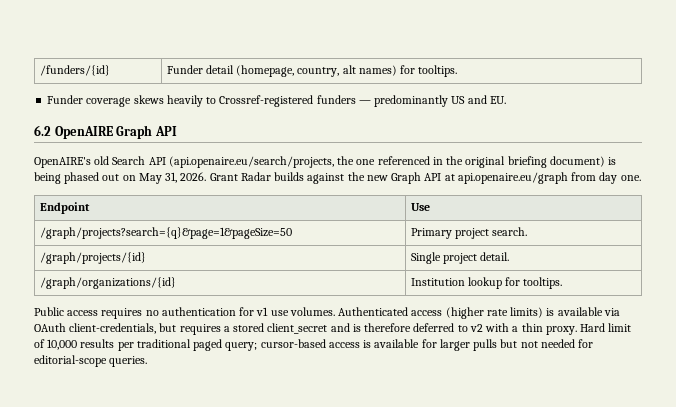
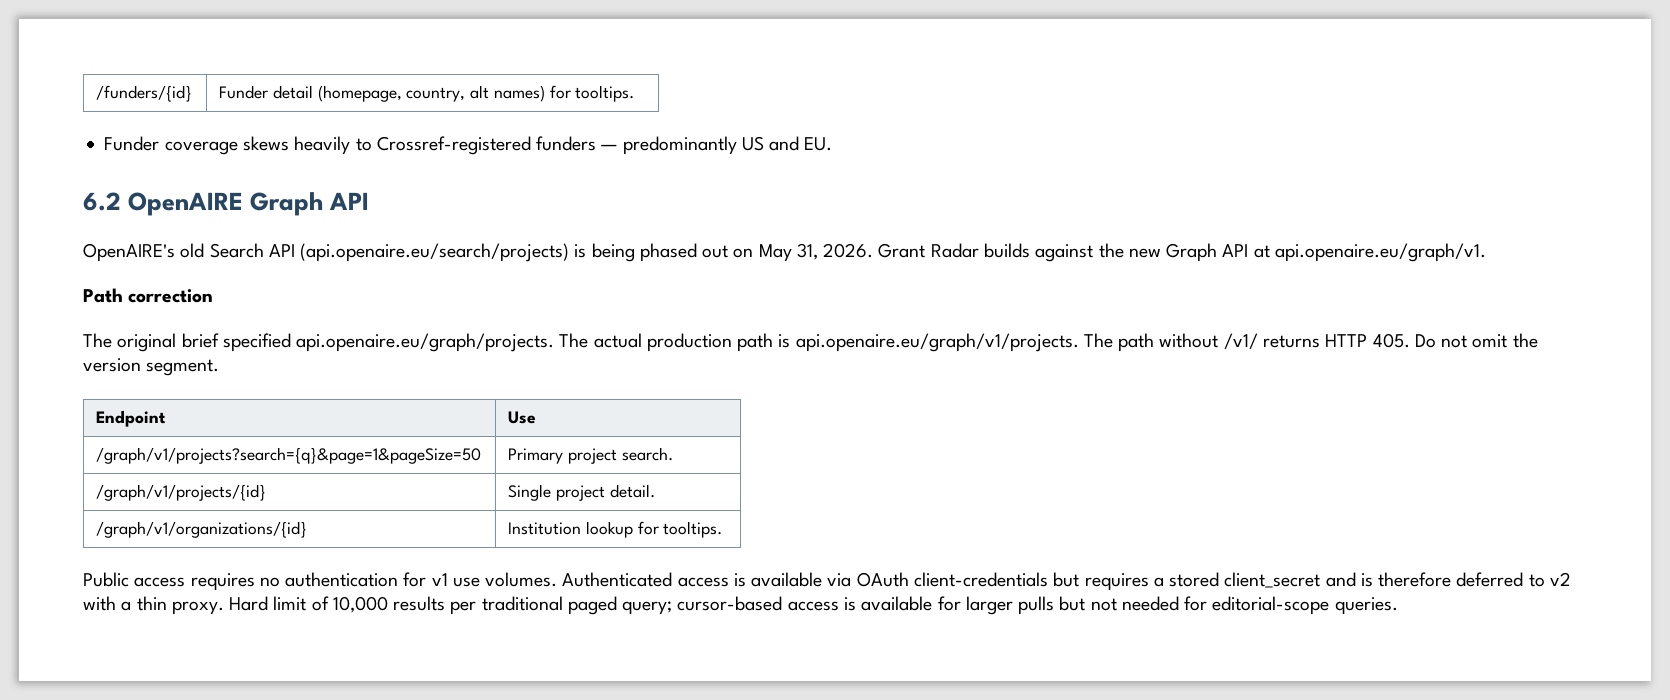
- OpenAIRE's old Search API (api.openaire.eu/search/projects, the one referenced in the original briefing document) is being phased out on May 31, 2026.
+ OpenAIRE's old Search API (api.openaire.eu/search/projects) is being phased out on May 31, 2026.
- Grant Radar builds against the new Graph API at api.openaire.eu/graph from day one.
+ Grant Radar builds against the new Graph API at api.openaire.eu/graph/v1.
+ Path correction
+ The original brief specified api.openaire.eu/graph/projects. The actual production path is api.openaire.eu/graph/v1/projects. The path without /v1/ returns HTTP 405. Do not omit the version segment.
- /graph/projects?search={q}&page=1&pageSize=50 | Primary project search.
+ /graph/v1/projects?search={q}&page=1&pageSize=50 | Primary project search.
- /graph/projects/{id} | Single project detail.
+ /graph/v1/projects/{id} | Single project detail.
- /graph/organizations/{id} | Institution lookup for tooltips.
+ /graph/v1/organizations/{id} | Institution lookup for tooltips.
- Authenticated access (higher rate limits) is available via OAuth client-credentials, but requires a stored client_secret and is therefore deferred to v2 with a thin proxy.
+ Authenticated access is available via OAuth client-credentials but requires a stored client_secret and is therefore deferred to v2 with a thin proxy.

